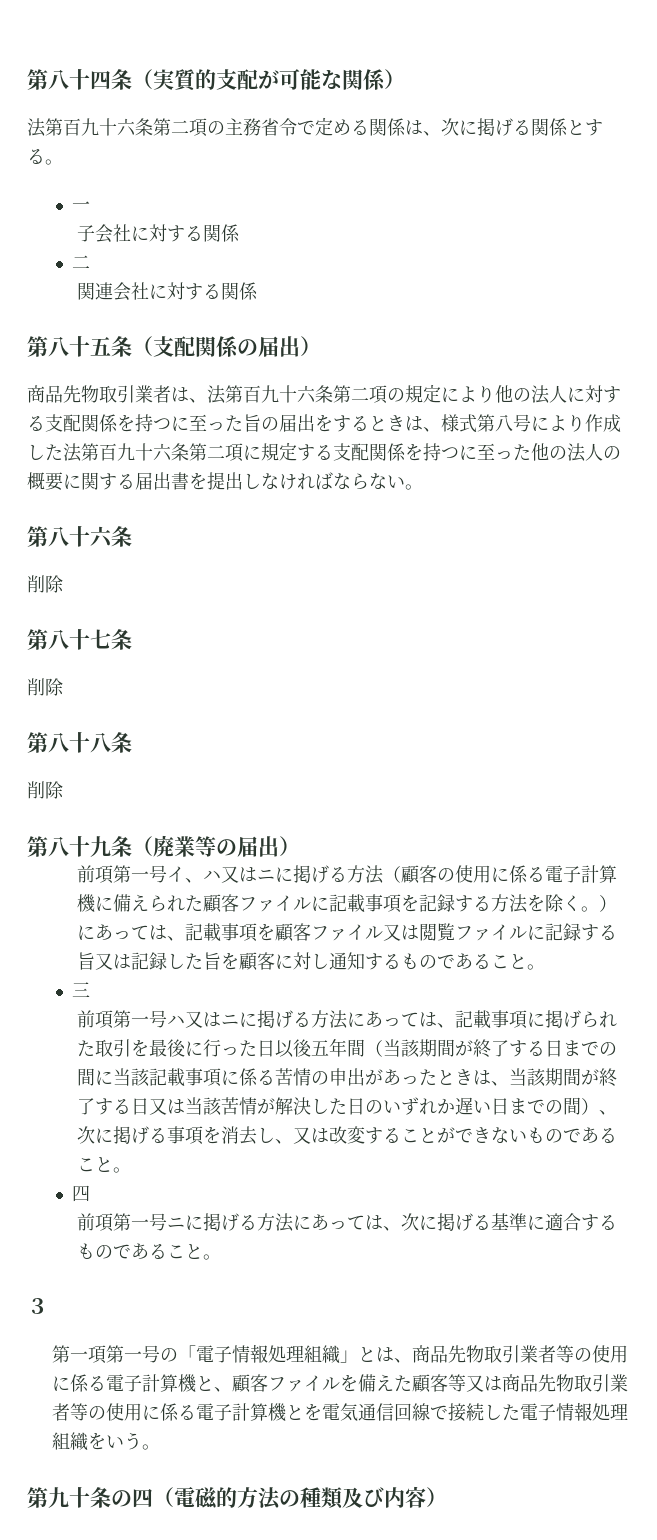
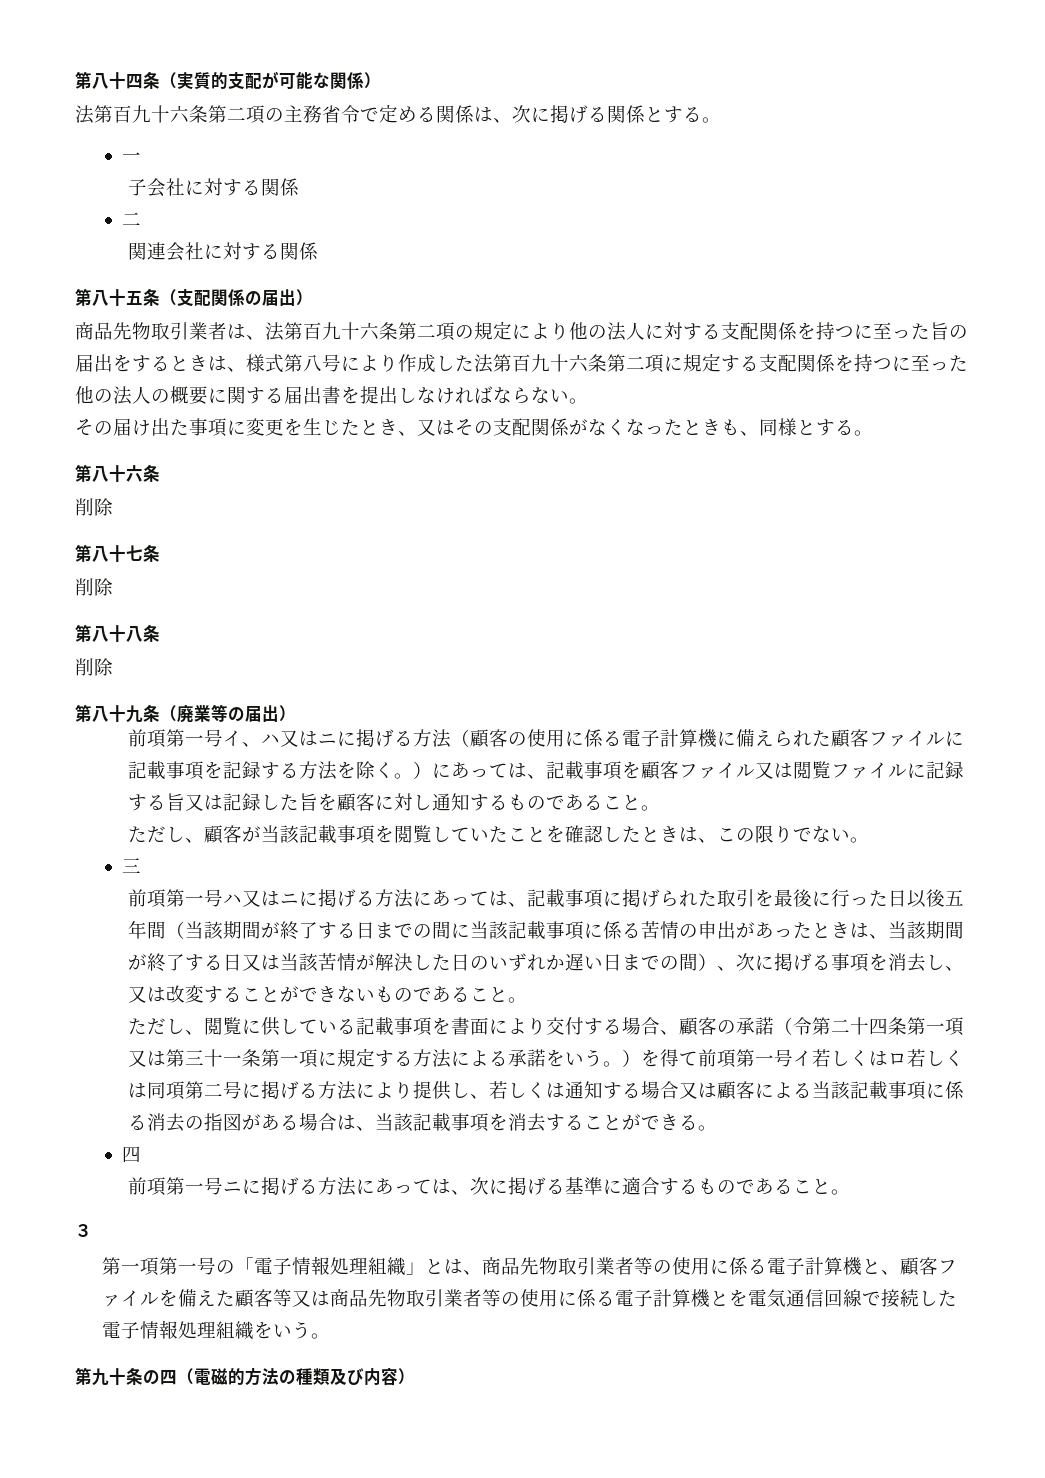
+ その届け出た事項に変更を生じたとき、又はその支配関係がなくなったときも、同様とする。
+ ただし、顧客が当該記載事項を閲覧していたことを確認したときは、この限りでない。
+ ただし、閲覧に供している記載事項を書面により交付する場合、顧客の承諾（令第二十四条第一項又は第三十一条第一項に規定する方法による承諾をいう。）を得て前項第一号イ若しくはロ若しくは同項第二号に掲げる方法により提供し、若しくは通知する場合又は顧客による当該記載事項に係る消去の指図がある場合は、当該記載事項を消去することができる。

